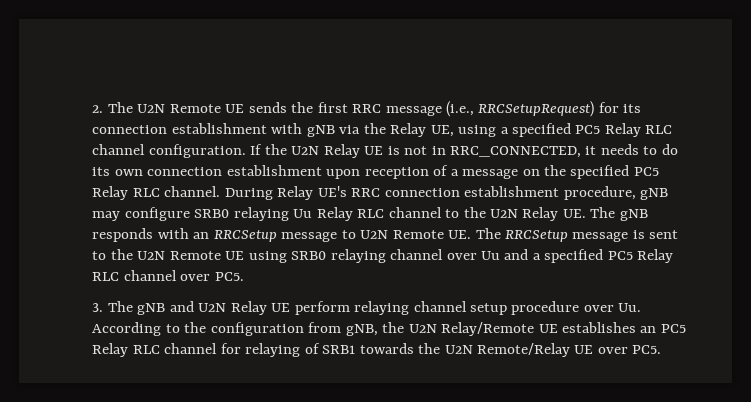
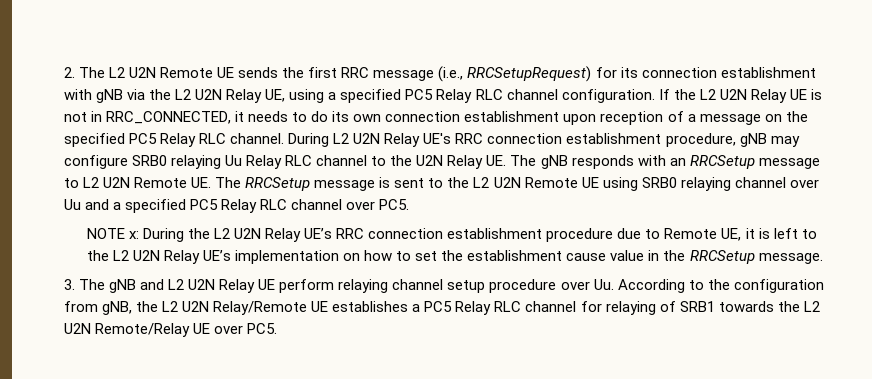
- 2. The U2N Remote UE sends the first RRC message (i.e., RRCSetupRequest) for its connection establishment with gNB via the Relay UE, using a specified PC5 Relay RLC channel configuration.
+ 2. The L2 U2N Remote UE sends the first RRC message (i.e., RRCSetupRequest) for its connection establishment with gNB via the L2 U2N Relay UE, using a specified PC5 Relay RLC channel configuration.
- If the U2N Relay UE is not in RRC_CONNECTED, it needs to do its own connection establishment upon reception of a message on the specified PC5 Relay RLC channel.
+ If the L2 U2N Relay UE is not in RRC_CONNECTED, it needs to do its own connection establishment upon reception of a message on the specified PC5 Relay RLC channel.
- During Relay UE's RRC connection establishment procedure, gNB may configure SRB0 relaying Uu Relay RLC channel to the U2N Relay UE. The gNB responds with an RRCSetup message to U2N Remote UE. The RRCSetup message is sent to the U2N Remote UE using SRB0 relaying channel over Uu and a specified PC5 Relay RLC channel over PC5.
+ During L2 U2N Relay UE's RRC connection establishment procedure, gNB may configure SRB0 relaying Uu Relay RLC channel to the U2N Relay UE. The gNB responds with an RRCSetup message to L2 U2N Remote UE. The RRCSetup message is sent to the L2 U2N Remote UE using SRB0 relaying channel over Uu and a specified PC5 Relay RLC channel over PC5.
+ NOTE x: During the L2 U2N Relay UE’s RRC connection establishment procedure due to Remote UE, it is left to the L2 U2N Relay UE’s implementation on how to set the establishment cause value in the RRCSetup message.
- 3. The gNB and U2N Relay UE perform relaying channel setup procedure over Uu. According to the configuration from gNB, the U2N Relay/Remote UE establishes an PC5 Relay RLC channel for relaying of SRB1 towards the U2N Remote/Relay UE over PC5.
+ 3. The gNB and L2 U2N Relay UE perform relaying channel setup procedure over Uu. According to the configuration from gNB, the L2 U2N Relay/Remote UE establishes a PC5 Relay RLC channel for relaying of SRB1 towards the L2 U2N Remote/Relay UE over PC5.

